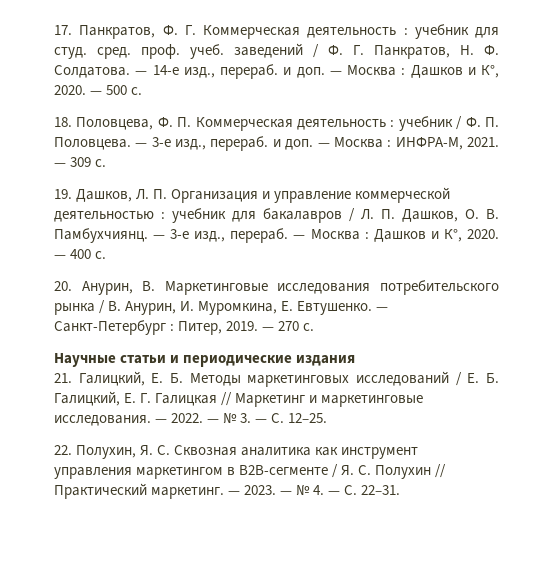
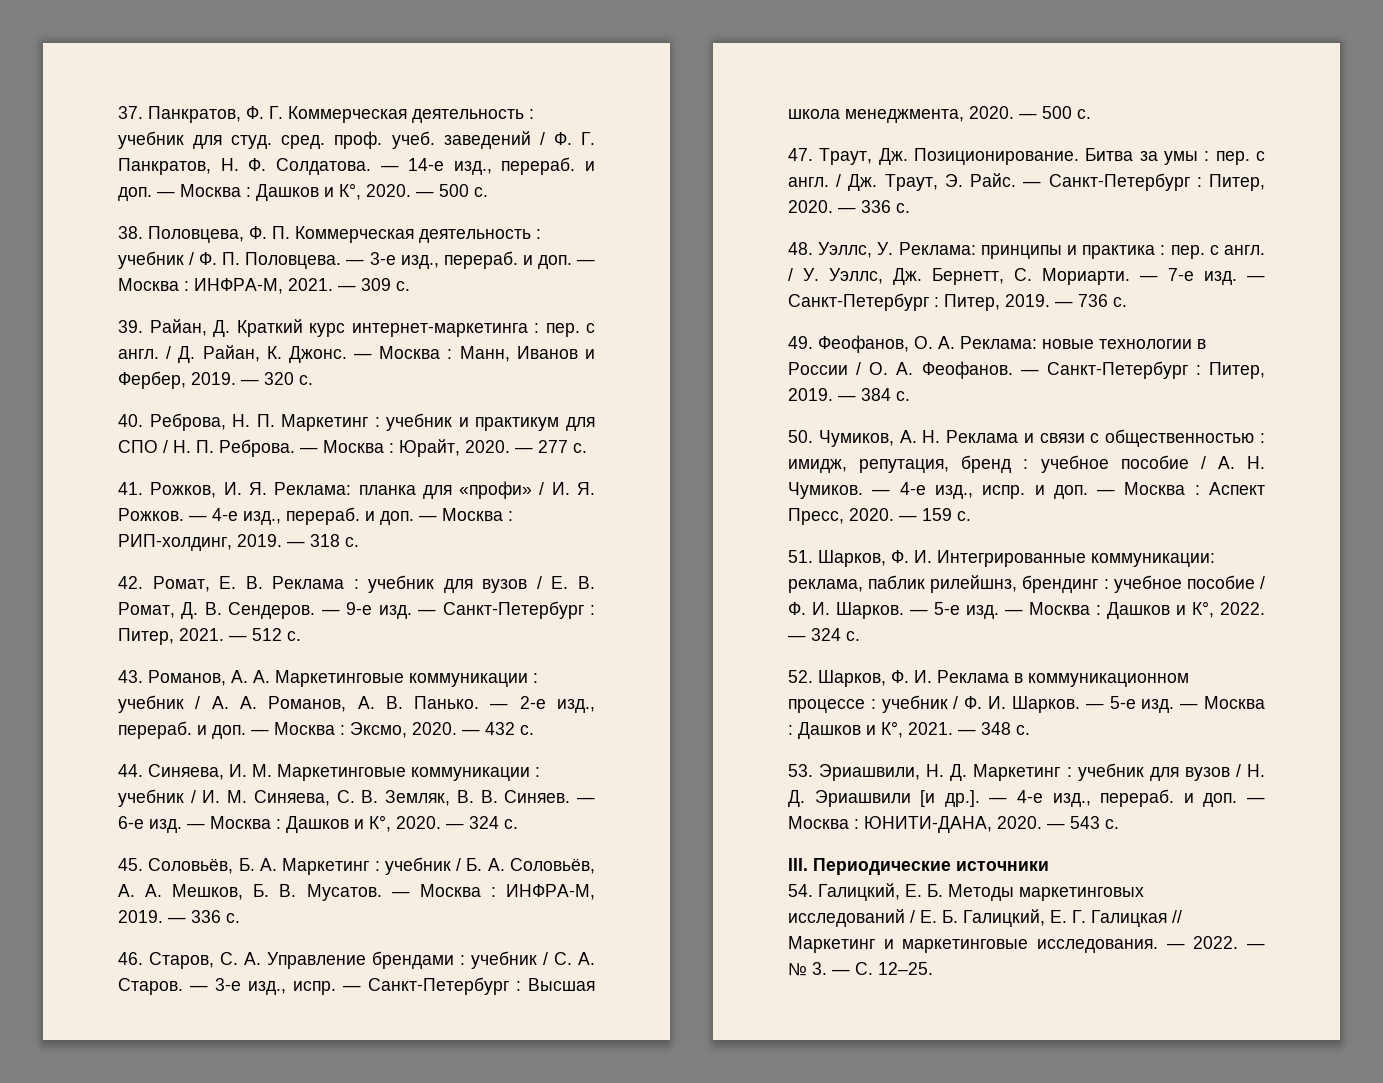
- 17. Панкратов, Ф. Г. Коммерческая деятельность : учебник для студ. сред. проф. учеб. заведений / Ф. Г. Панкратов, Н. Ф. Солдатова.
+ 37. Панкратов, Ф. Г. Коммерческая деятельность : учебник для студ. сред. проф. учеб. заведений / Ф. Г. Панкратов, Н. Ф. Солдатова.
- 18. Половцева, Ф. П. Коммерческая деятельность : учебник / Ф. П. Половцева.
+ 38. Половцева, Ф. П. Коммерческая деятельность : учебник / Ф. П. Половцева.
- 19. Дашков, Л. П. Организация и управление коммерческой деятельностью : учебник для бакалавров / Л. П. Дашков, О. В. Памбухчиянц. — 3-е изд., перераб. — Москва : Дашков и К°, 2020. — 400 с.
- 20. Анурин, В. Маркетинговые исследования потребительского рынка / В. Анурин, И. Муромкина, Е. Евтушенко. — Санкт-Петербург : Питер, 2019. — 270 с.
- Научные статьи и периодические издания
- 21. Галицкий, Е. Б. Методы маркетинговых исследований / Е. Б. Галицкий, Е. Г. Галицкая // Маркетинг и маркетинговые исследования.
+ 39. Райан, Д. Краткий курс интернет-маркетинга : пер. с англ. / Д. Райан, К. Джонс. — Москва : Манн, Иванов и Фербер, 2019. — 320 с.
+ 40. Реброва, Н. П. Маркетинг : учебник и практикум для СПО / Н. П. Реброва. — Москва : Юрайт, 2020. — 277 с.
+ 41. Рожков, И. Я. Реклама: планка для «профи» / И. Я. Рожков. — 4-е изд., перераб. и доп. — Москва : РИП-холдинг, 2019. — 318 с.
+ 42. Ромат, Е. В. Реклама : учебник для вузов / Е. В. Ромат, Д. В. Сендеров. — 9-е изд. — Санкт-Петербург : Питер, 2021. — 512 с.
+ 43. Романов, А. А. Маркетинговые коммуникации : учебник / А. А. Романов, А. В. Панько. — 2-е изд., перераб. и доп. — Москва : Эксмо, 2020. — 432 с.
+ 44. Синяева, И. М. Маркетинговые коммуникации : учебник / И. М. Синяева, С. В. Земляк, В. В. Синяев. — 6-е изд. — Москва : Дашков и К°, 2020. — 324 с.
+ 45. Соловьёв, Б. А. Маркетинг : учебник / Б. А. Соловьёв, А. А. Мешков, Б. В. Мусатов. — Москва : ИНФРА-М, 2019. — 336 с.
+ 46. Старов, С. А. Управление брендами : учебник / С. А. Старов. — 3-е изд., испр. — Санкт-Петербург : Высшая школа менеджмента, 2020. — 500 с.
+ 47. Траут, Дж. Позиционирование. Битва за умы : пер. с англ. / Дж. Траут, Э. Райс. — Санкт-Петербург : Питер, 2020. — 336 с.
+ 48. Уэллс, У. Реклама: принципы и практика : пер. с англ. / У. Уэллс, Дж. Бернетт, С. Мориарти. — 7-е изд. — Санкт-Петербург : Питер, 2019. — 736 с.
+ 49. Феофанов, О. А. Реклама: новые технологии в России / О. А. Феофанов. — Санкт-Петербург : Питер, 2019. — 384 с.
+ 50. Чумиков, А. Н. Реклама и связи с общественностью : имидж, репутация, бренд : учебное пособие / А. Н. Чумиков. — 4-е изд., испр. и доп. — Москва : Аспект Пресс, 2020. — 159 с.
+ 51. Шарков, Ф. И. Интегрированные коммуникации: реклама, паблик рилейшнз, брендинг : учебное пособие / Ф. И. Шарков. — 5-е изд. — Москва : Дашков и К°, 2022. — 324 с.
+ 52. Шарков, Ф. И. Реклама в коммуникационном процессе : учебник / Ф. И. Шарков. — 5-е изд. — Москва : Дашков и К°, 2021. — 348 с.
+ 53. Эриашвили, Н. Д. Маркетинг : учебник для вузов / Н. Д. Эриашвили [и др.]. — 4-е изд., перераб. и доп. — Москва : ЮНИТИ-ДАНА, 2020. — 543 с.
+ III. Периодические источники
+ 54. Галицкий, Е. Б. Методы маркетинговых исследований / Е. Б. Галицкий, Е. Г. Галицкая // Маркетинг и маркетинговые исследования.
- 22. Полухин, Я. С. Сквозная аналитика как инструмент управления маркетингом в B2B-сегменте / Я. С. Полухин // Практический маркетинг. — 2023. — № 4. — С. 22–31.

